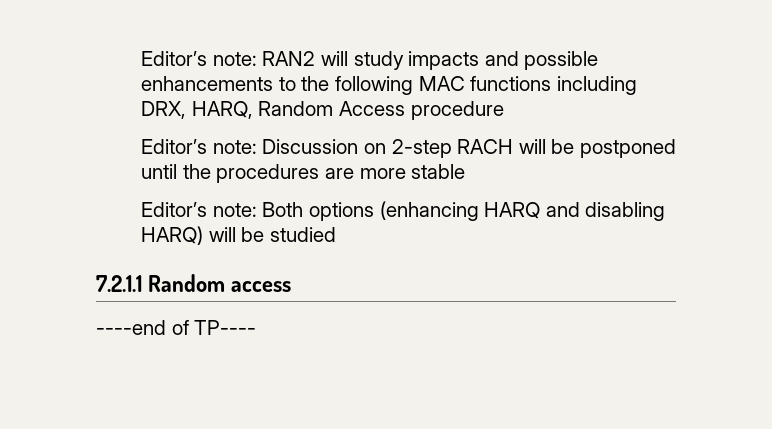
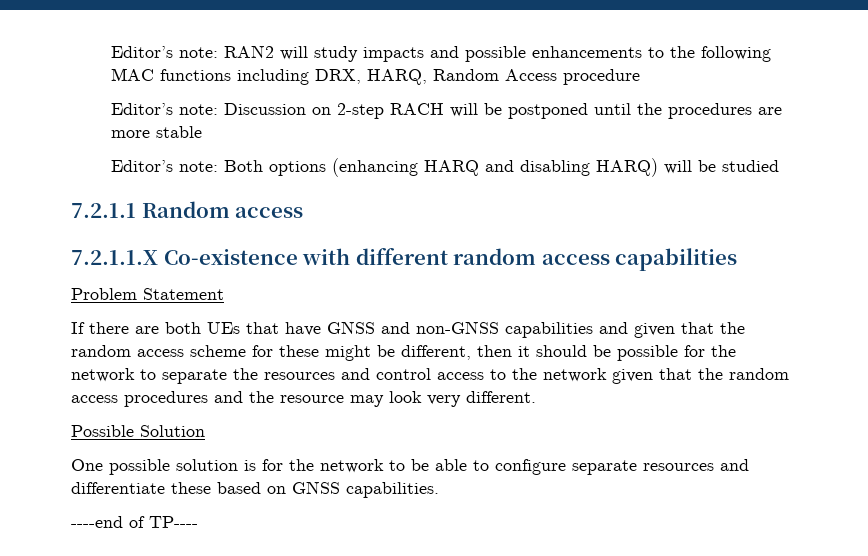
+ 7.2.1.1.X Co-existence with different random access capabilities
+ Problem Statement
+ If there are both UEs that have GNSS and non-GNSS capabilities and given that the random access scheme for these might be different, then it should be possible for the network to separate the resources and control access to the network given that the random access procedures and the resource may look very different.
+ Possible Solution
+ One possible solution is for the network to be able to configure separate resources and differentiate these based on GNSS capabilities.

